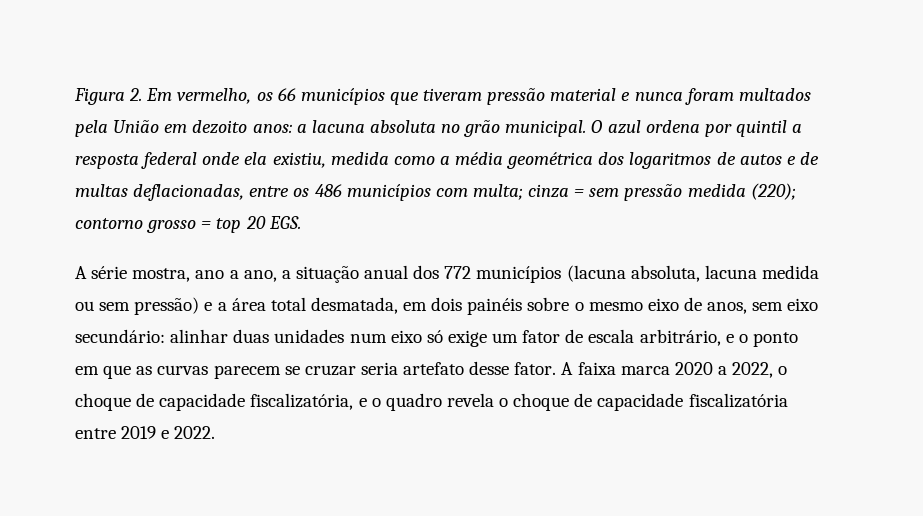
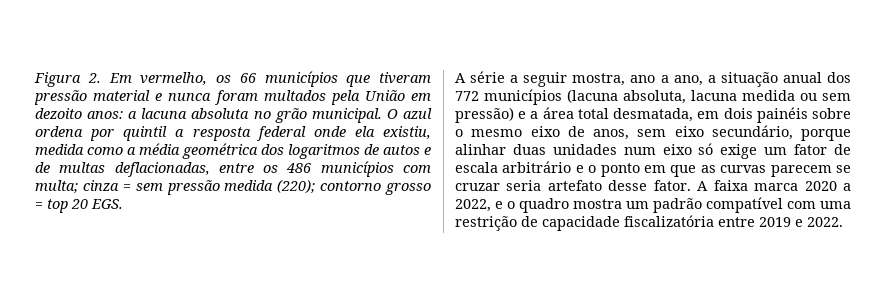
- A série mostra, ano a ano, a situação anual dos 772 municípios (lacuna absoluta, lacuna medida ou sem pressão) e a área total desmatada, em dois painéis sobre o mesmo eixo de anos, sem eixo secundário: alinhar duas unidades num eixo só exige um fator de escala arbitrário, e o ponto em que as curvas parecem se cruzar seria artefato desse fator.
+ A série a seguir mostra, ano a ano, a situação anual dos 772 municípios (lacuna absoluta, lacuna medida ou sem pressão) e a área total desmatada, em dois painéis sobre o mesmo eixo de anos, sem eixo secundário, porque alinhar duas unidades num eixo só exige um fator de escala arbitrário e o ponto em que as curvas parecem se cruzar seria artefato desse fator.
- A faixa marca 2020 a 2022, o choque de capacidade fiscalizatória, e o quadro revela o choque de capacidade fiscalizatória entre 2019 e 2022.
+ A faixa marca 2020 a 2022, e o quadro mostra um padrão compatível com uma restrição de capacidade fiscalizatória entre 2019 e 2022.

